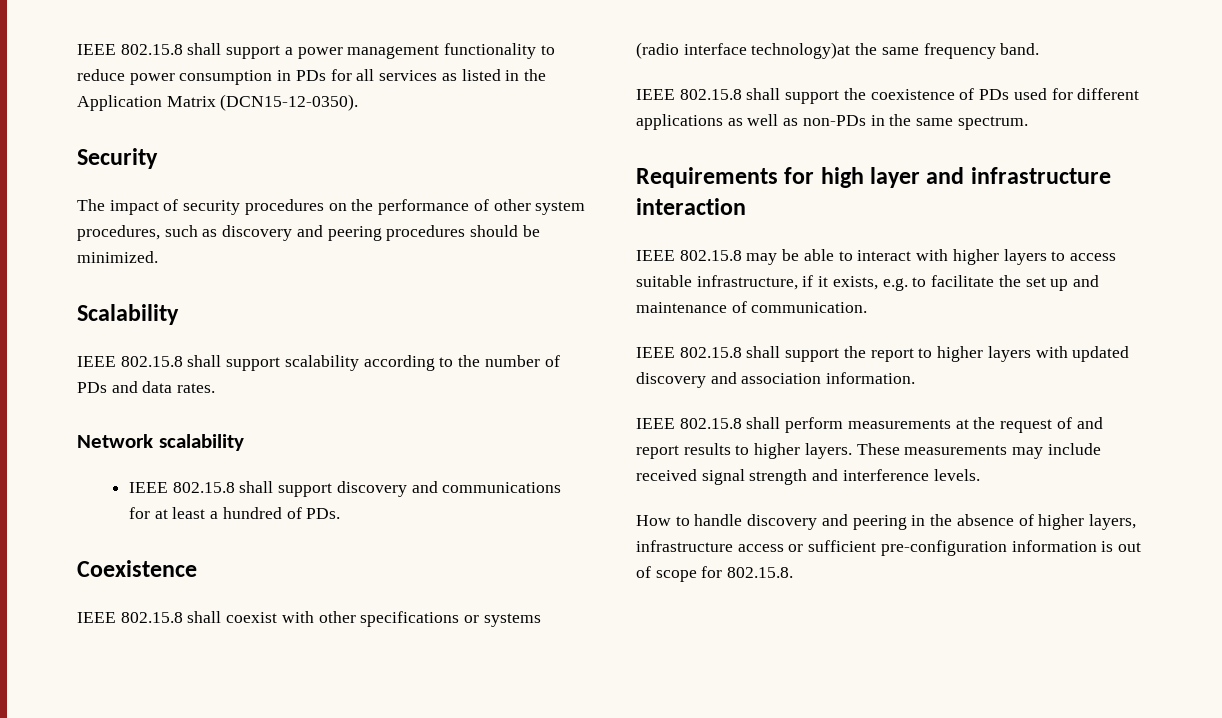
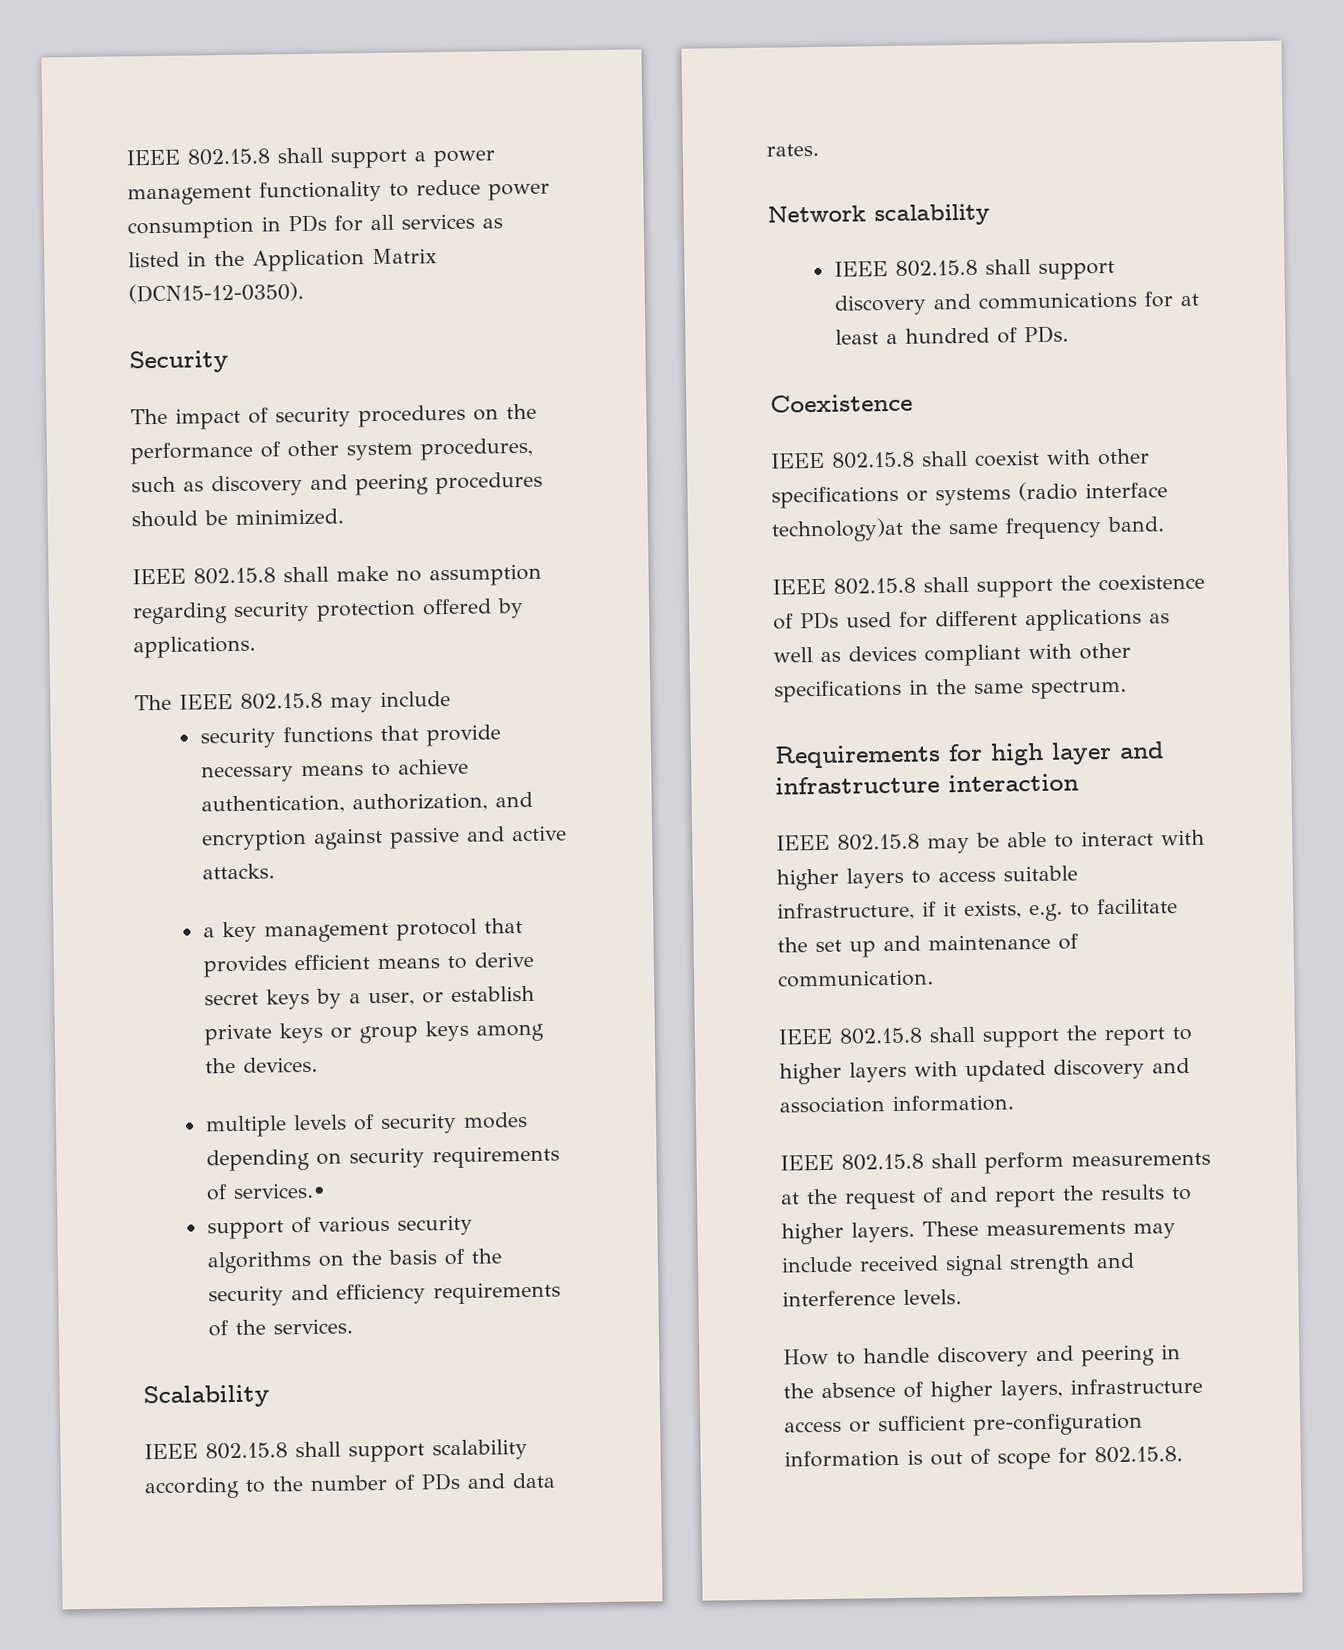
+ IEEE 802.15.8 shall make no assumption regarding security protection offered by applications.
+ The IEEE 802.15.8 may include
+ security functions that provide necessary means to achieve authentication, authorization, and encryption against passive and active attacks.
+ a key management protocol that provides efficient means to derive secret keys by a user, or establish private keys or group keys among the devices.
+ multiple levels of security modes depending on security requirements of services.•
+ support of various security algorithms on the basis of the security and efficiency requirements of the services.
- IEEE 802.15.8 shall support the coexistence of PDs used for different applications as well as non-PDs in the same spectrum.
+ IEEE 802.15.8 shall support the coexistence of PDs used for different applications as well as devices compliant with other specifications in the same spectrum.
- IEEE 802.15.8 shall perform measurements at the request of and report results to higher layers.
+ IEEE 802.15.8 shall perform measurements at the request of and report the results to higher layers.

